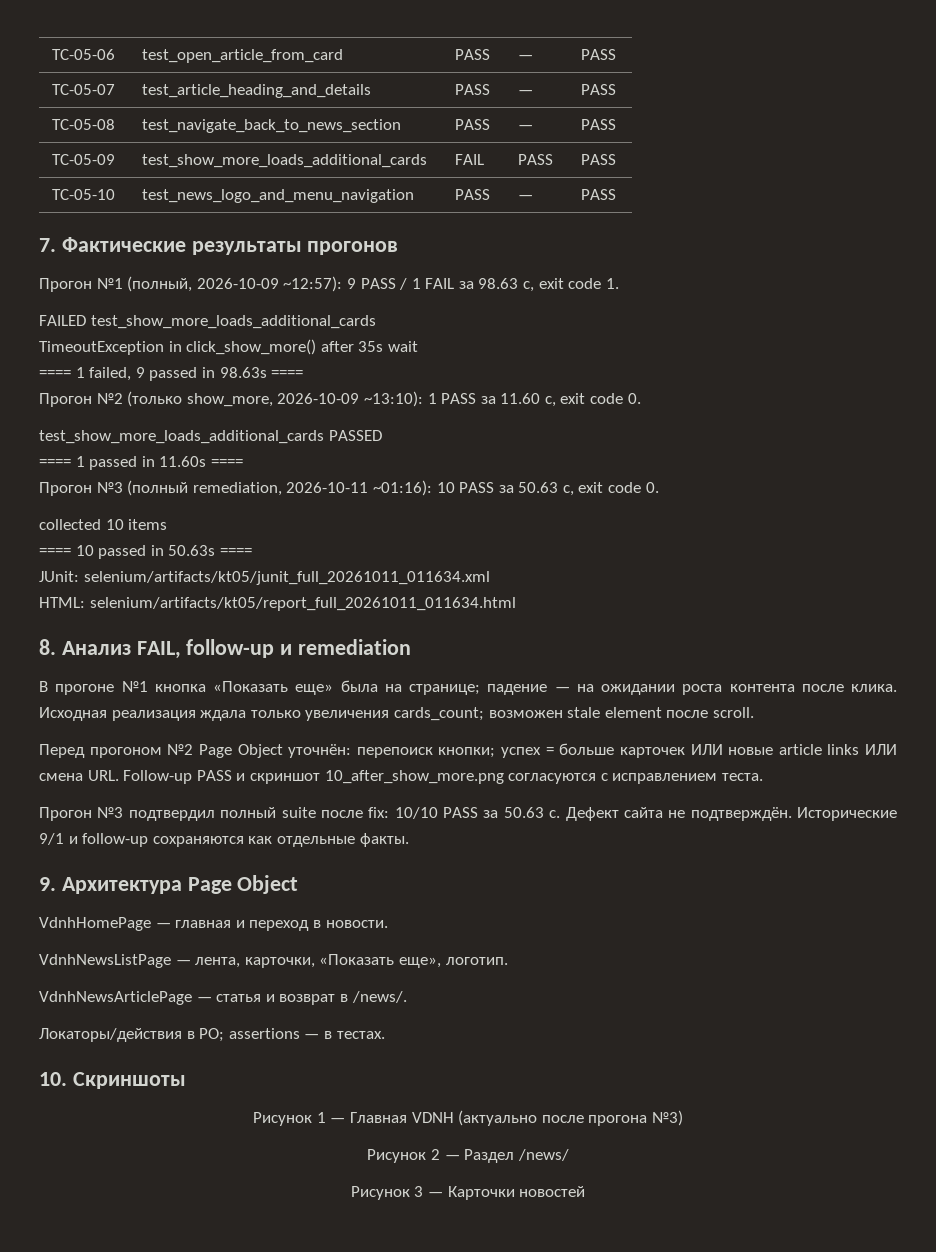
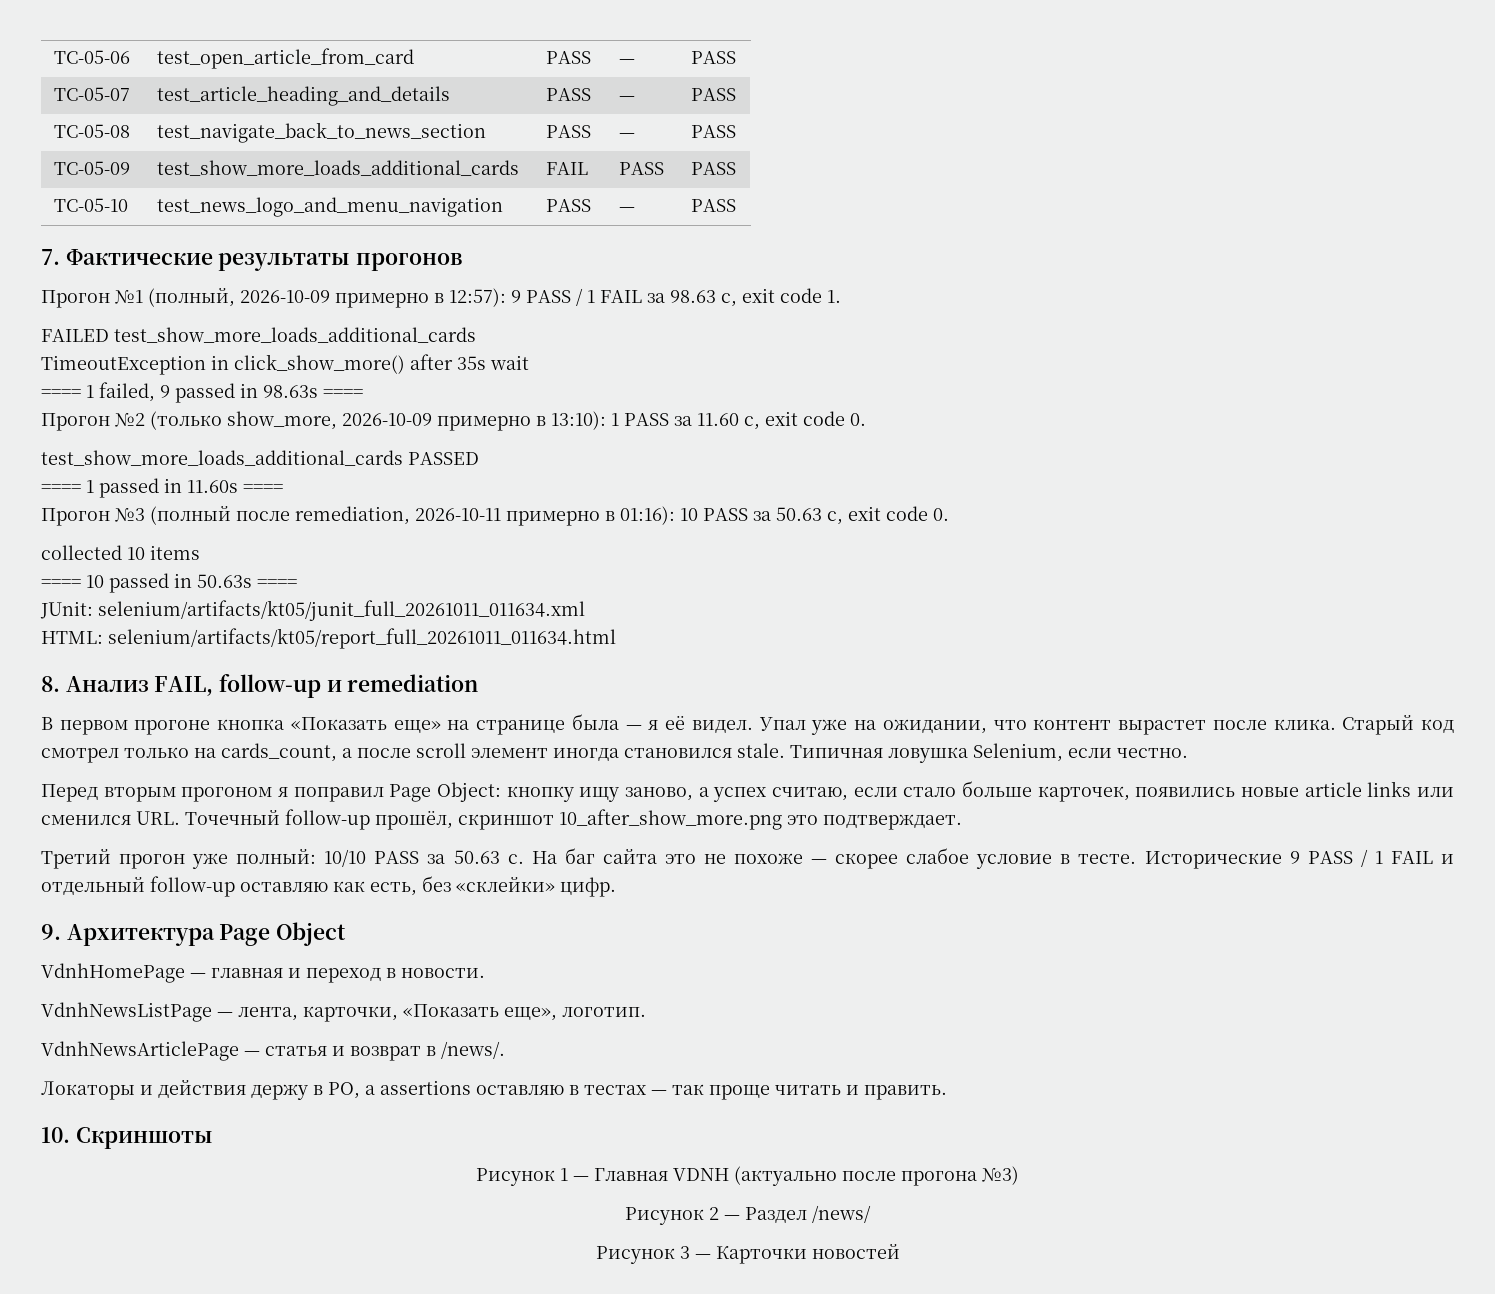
- Прогон №1 (полный, 2026-10-09 ~12:57): 9 PASS / 1 FAIL за 98.63 с, exit code 1.
+ Прогон №1 (полный, 2026-10-09 примерно в 12:57): 9 PASS / 1 FAIL за 98.63 с, exit code 1.
- Прогон №2 (только show_more, 2026-10-09 ~13:10): 1 PASS за 11.60 с, exit code 0.
+ Прогон №2 (только show_more, 2026-10-09 примерно в 13:10): 1 PASS за 11.60 с, exit code 0.
- Прогон №3 (полный remediation, 2026-10-11 ~01:16): 10 PASS за 50.63 с, exit code 0.
+ Прогон №3 (полный после remediation, 2026-10-11 примерно в 01:16): 10 PASS за 50.63 с, exit code 0.
- В прогоне №1 кнопка «Показать еще» была на странице; падение — на ожидании роста контента после клика. Исходная реализация ждала только увеличения cards_count; возможен stale element после scroll.
- Перед прогоном №2 Page Object уточнён: перепоиск кнопки; успех = больше карточек ИЛИ новые article links ИЛИ смена URL. Follow-up PASS и скриншот 10_after_show_more.png согласуются с исправлением теста.
- Прогон №3 подтвердил полный suite после fix: 10/10 PASS за 50.63 с.
+ В первом прогоне кнопка «Показать еще» на странице была — я её видел. Упал уже на ожидании, что контент вырастет после клика. Старый код смотрел только на cards_count, а после scroll элемент иногда становился stale. Типичная ловушка Selenium, если честно.
+ Перед вторым прогоном я поправил Page Object: кнопку ищу заново, а успех считаю, если стало больше карточек, появились новые article links или сменился URL. Точечный follow-up прошёл, скриншот 10_after_show_more.png это подтверждает.
+ Третий прогон уже полный: 10/10 PASS за 50.63 с.
- Дефект сайта не подтверждён. Исторические 9/1 и follow-up сохраняются как отдельные факты.
+ На баг сайта это не похоже — скорее слабое условие в тесте. Исторические 9 PASS / 1 FAIL и отдельный follow-up оставляю как есть, без «склейки» цифр.
- Локаторы/действия в PO; assertions — в тестах.
+ Локаторы и действия держу в PO, а assertions оставляю в тестах — так проще читать и править.

